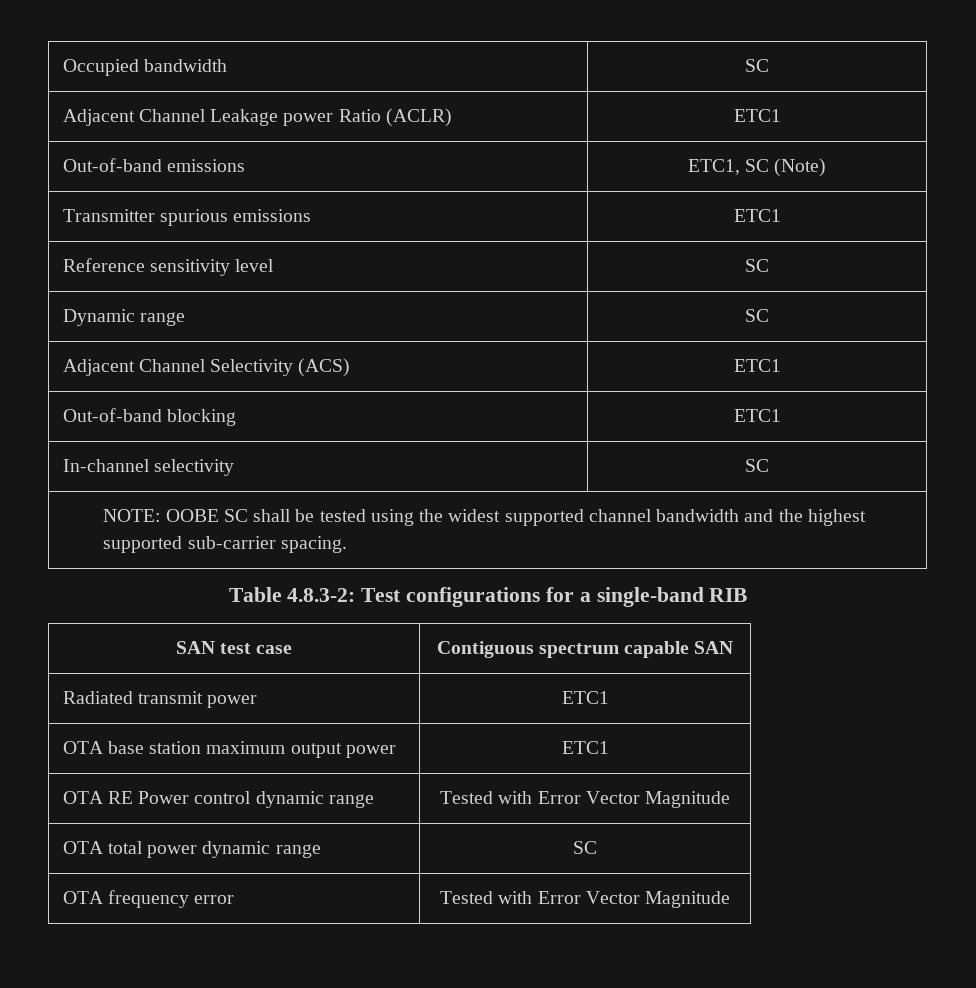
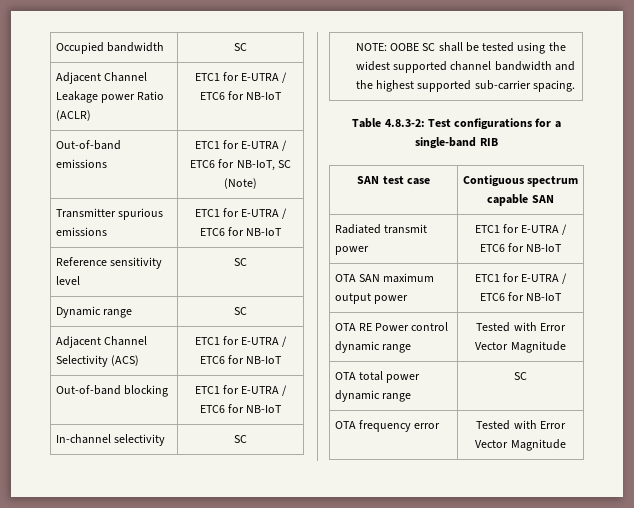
- Adjacent Channel Leakage power Ratio (ACLR) | ETC1
- Out-of-band emissions | ETC1, SC (Note)
+ Adjacent Channel Leakage power Ratio (ACLR) | ETC1 for E-UTRA / ETC6 for NB-IoT
+ Out-of-band emissions | ETC1 for E-UTRA / ETC6 for NB-IoT, SC (Note)
- Transmitter spurious emissions | ETC1
+ Transmitter spurious emissions | ETC1 for E-UTRA / ETC6 for NB-IoT
- Adjacent Channel Selectivity (ACS) | ETC1
- Out-of-band blocking | ETC1
+ Adjacent Channel Selectivity (ACS) | ETC1 for E-UTRA / ETC6 for NB-IoT
+ Out-of-band blocking | ETC1 for E-UTRA / ETC6 for NB-IoT
- Radiated transmit power | ETC1
- OTA base station maximum output power | ETC1
+ Radiated transmit power | ETC1 for E-UTRA / ETC6 for NB-IoT
+ OTA SAN maximum output power | ETC1 for E-UTRA / ETC6 for NB-IoT

